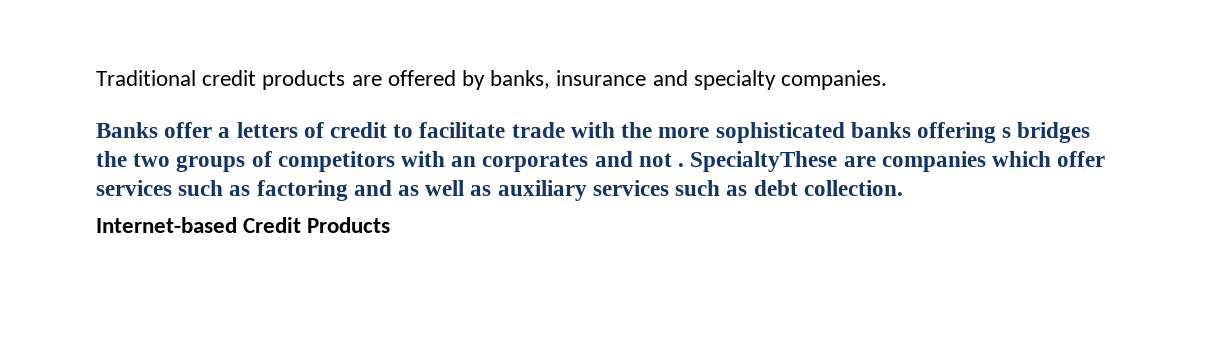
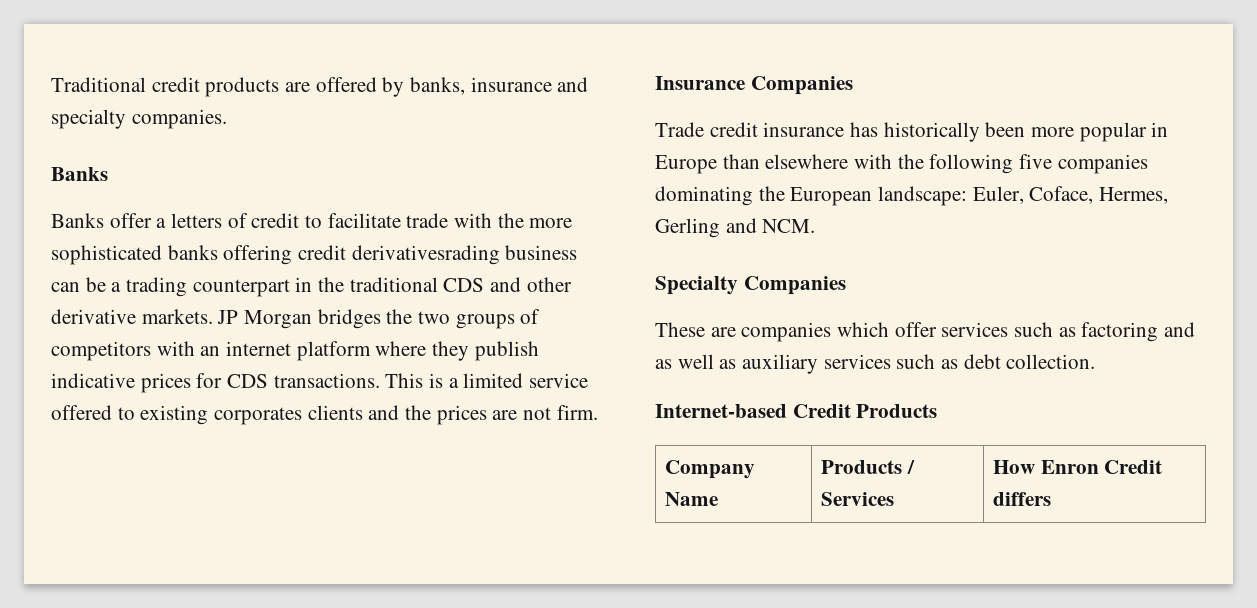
  Traditional credit products are offered by banks, insurance and specialty companies.
- Banks offer a letters of credit to facilitate trade with the more sophisticated banks offering s bridges the two groups of competitors with an corporates and not . SpecialtyThese are companies which offer services such as factoring and as well as auxiliary services such as debt collection.
+ Banks
+ Banks offer a letters of credit to facilitate trade with the more sophisticated banks offering credit derivativesrading business can be a trading counterpart in the traditional CDS and other derivative markets. JP Morgan bridges the two groups of competitors with an internet platform where they publish indicative prices for CDS transactions. This is a limited service offered to existing corporates clients and the prices are not firm.
+ Insurance Companies
+ Trade credit insurance has historically been more popular in Europe than elsewhere with the following five companies dominating the European landscape: Euler, Coface, Hermes, Gerling and NCM.
+ Specialty Companies
+ These are companies which offer services such as factoring and as well as auxiliary services such as debt collection.
+ Company Name | Products / Services | How Enron Credit differs

